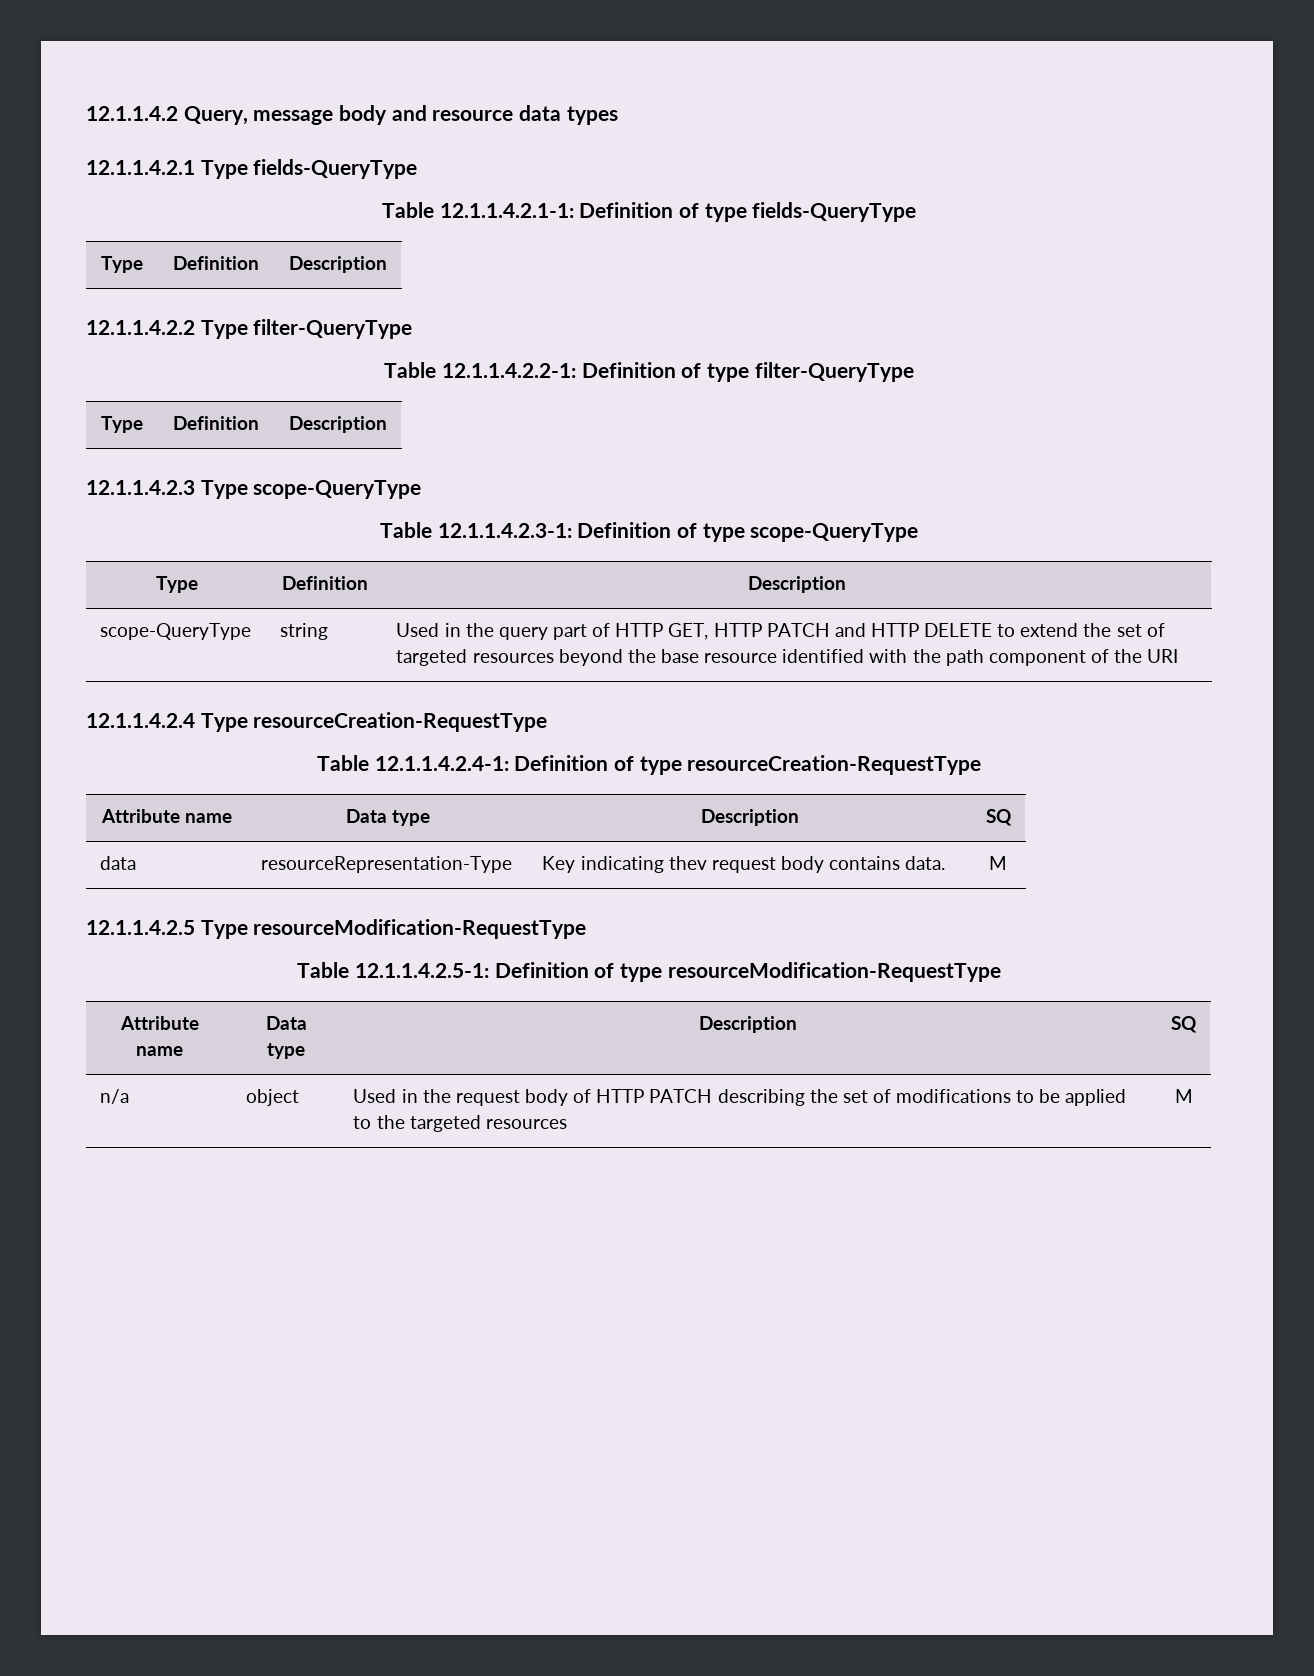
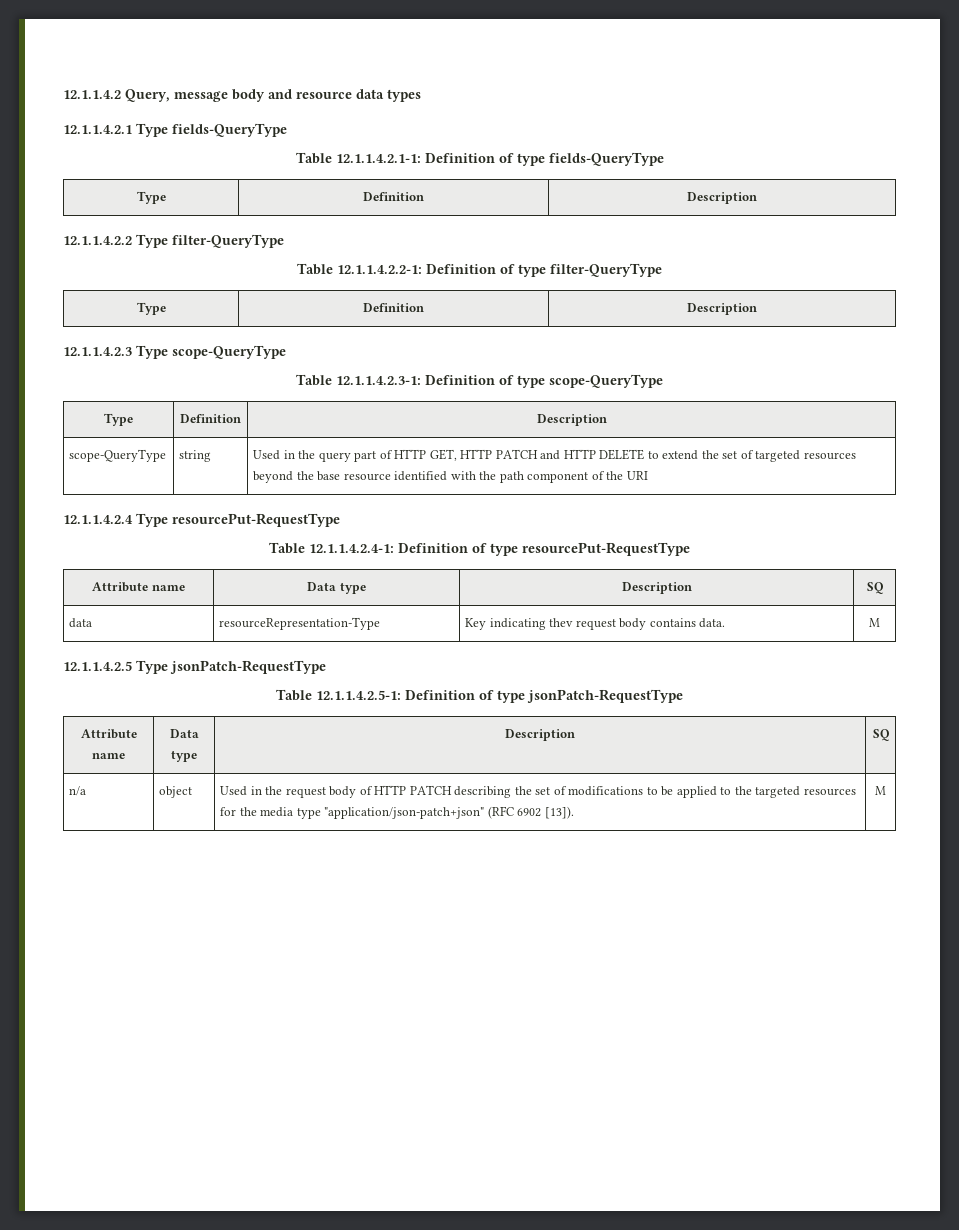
- 12.1.1.4.2.4 Type resourceCreation-RequestType
+ 12.1.1.4.2.4 Type resourcePut-RequestType
- Table 12.1.1.4.2.4-1: Definition of type resourceCreation-RequestType
+ Table 12.1.1.4.2.4-1: Definition of type resourcePut-RequestType
- 12.1.1.4.2.5 Type resourceModification-RequestType
+ 12.1.1.4.2.5 Type jsonPatch-RequestType
- Table 12.1.1.4.2.5-1: Definition of type resourceModification-RequestType
+ Table 12.1.1.4.2.5-1: Definition of type jsonPatch-RequestType
- n/a | object | Used in the request body of HTTP PATCH describing the set of modifications to be applied to the targeted resources | M
+ n/a | object | Used in the request body of HTTP PATCH describing the set of modifications to be applied to the targeted resources for the media type "application/json-patch+json" (RFC 6902 [13]). | M

